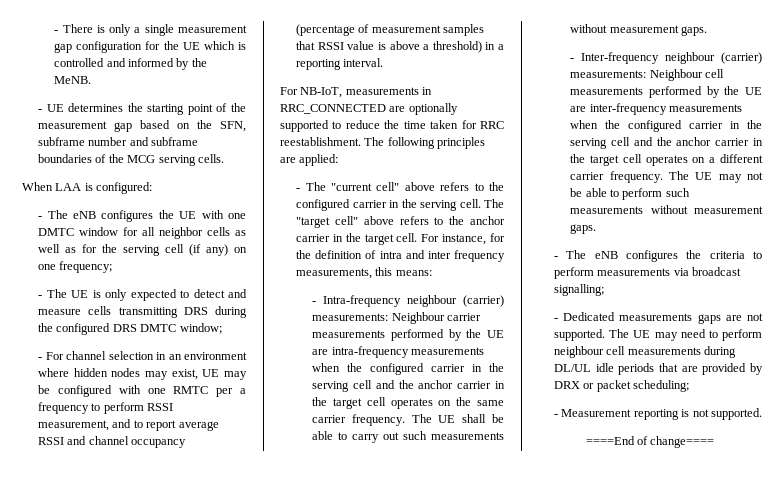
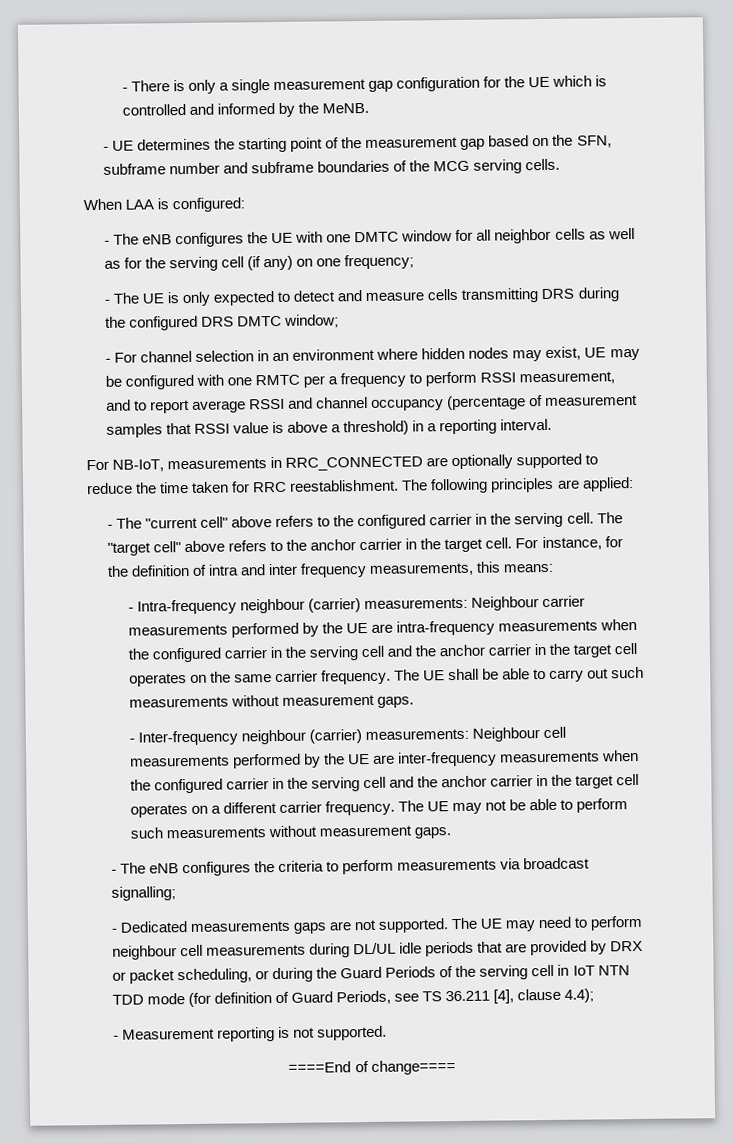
- The UE may need to perform neighbour cell measurements during DL/UL idle periods that are provided by DRX or packet scheduling;
+ The UE may need to perform neighbour cell measurements during DL/UL idle periods that are provided by DRX or packet scheduling, or during the Guard Periods of the serving cell in IoT NTN TDD mode (for definition of Guard Periods, see TS 36.211 [4], clause 4.4);

